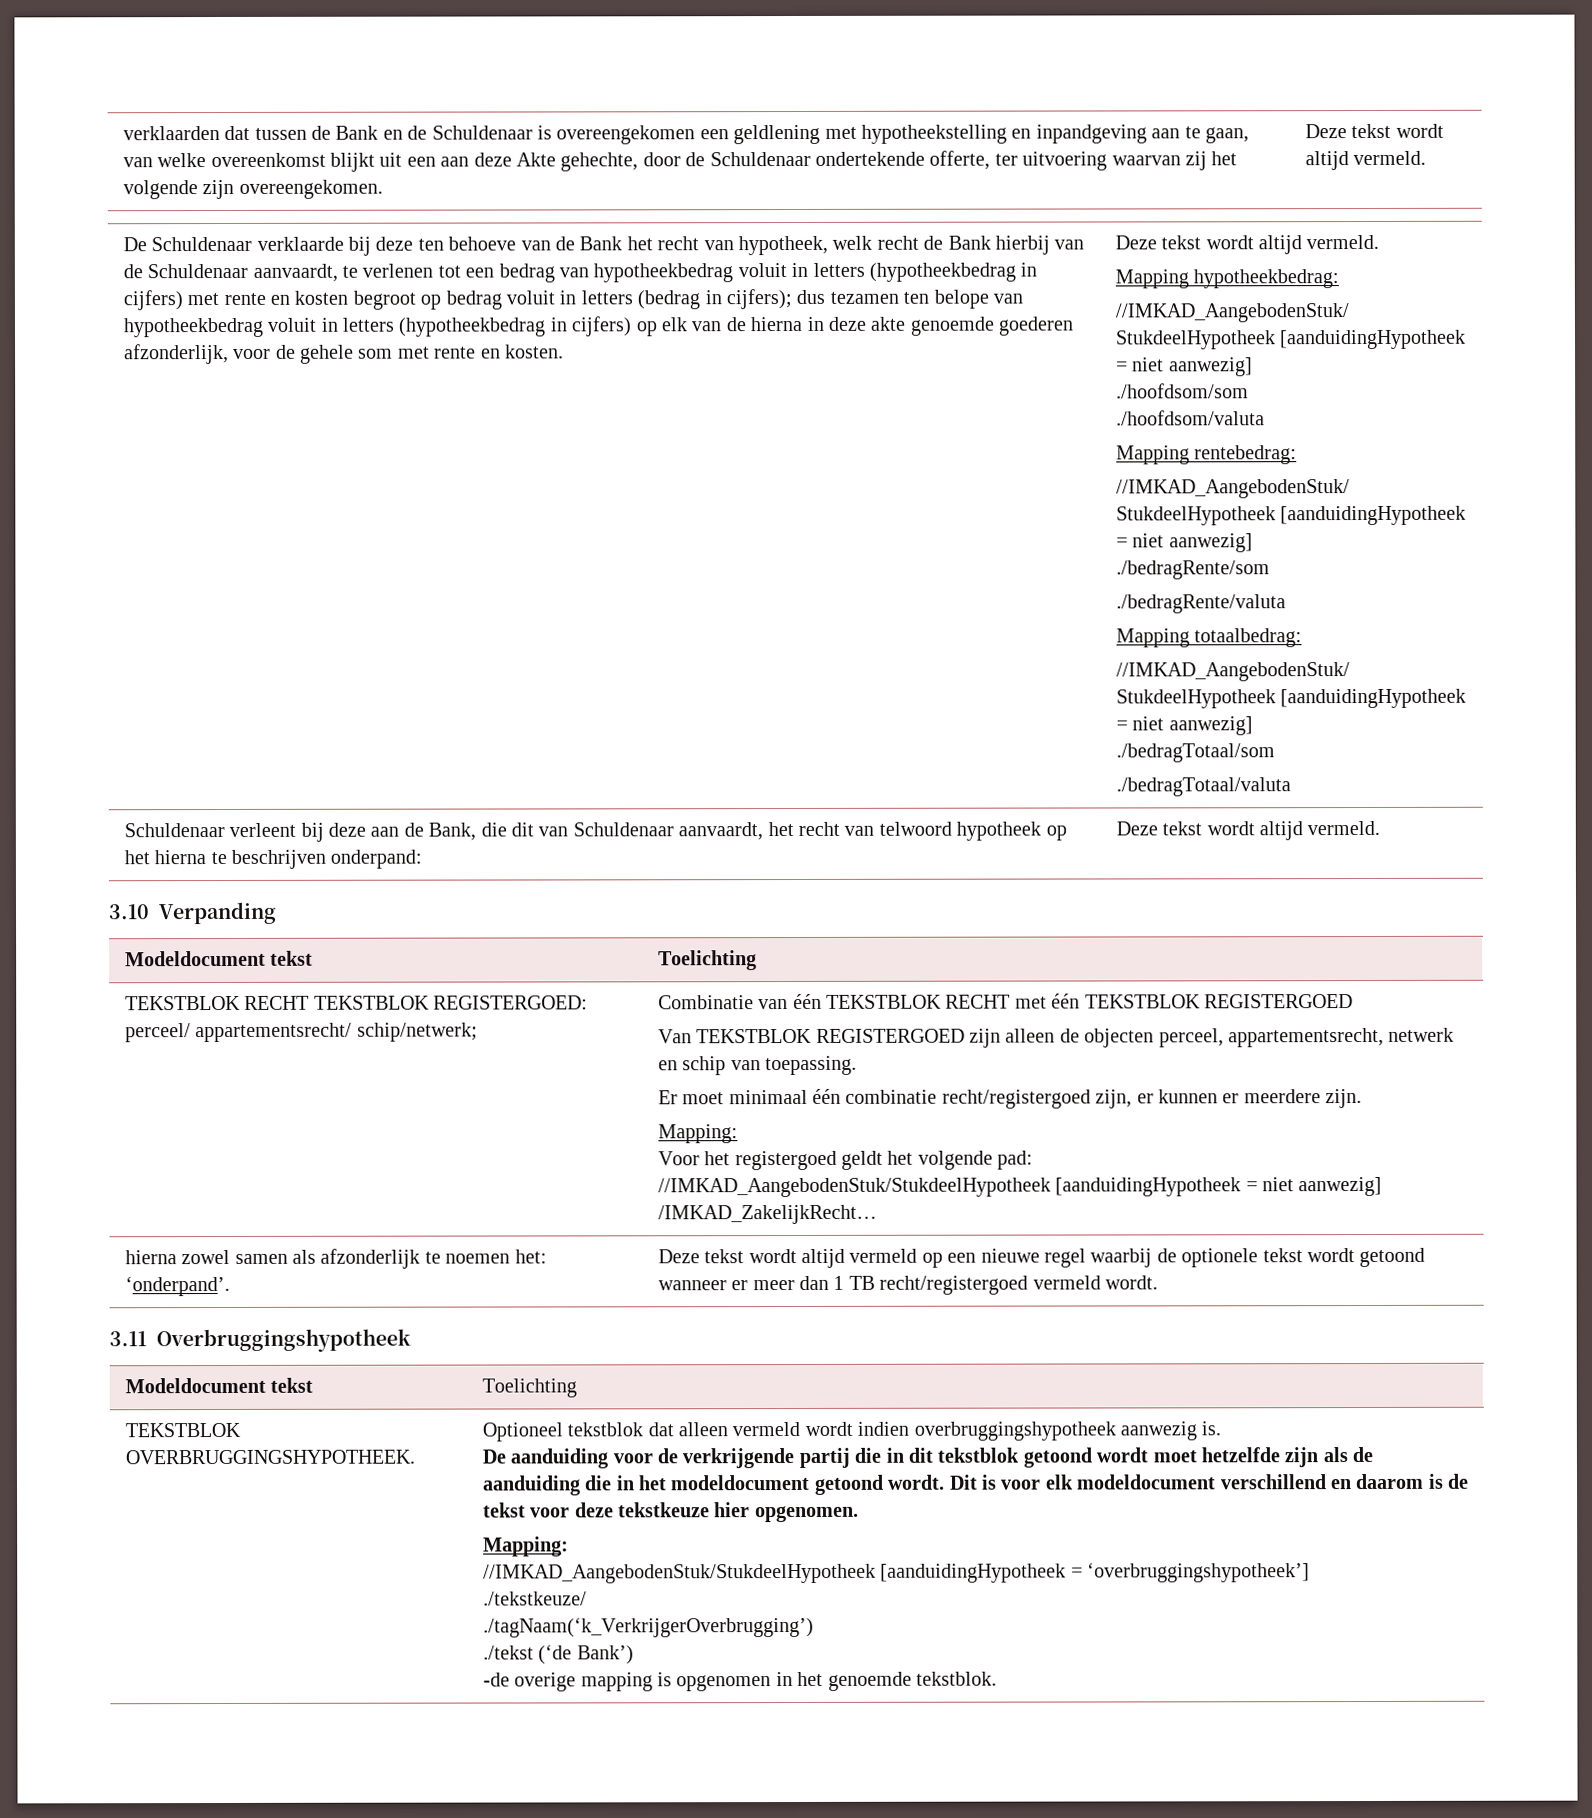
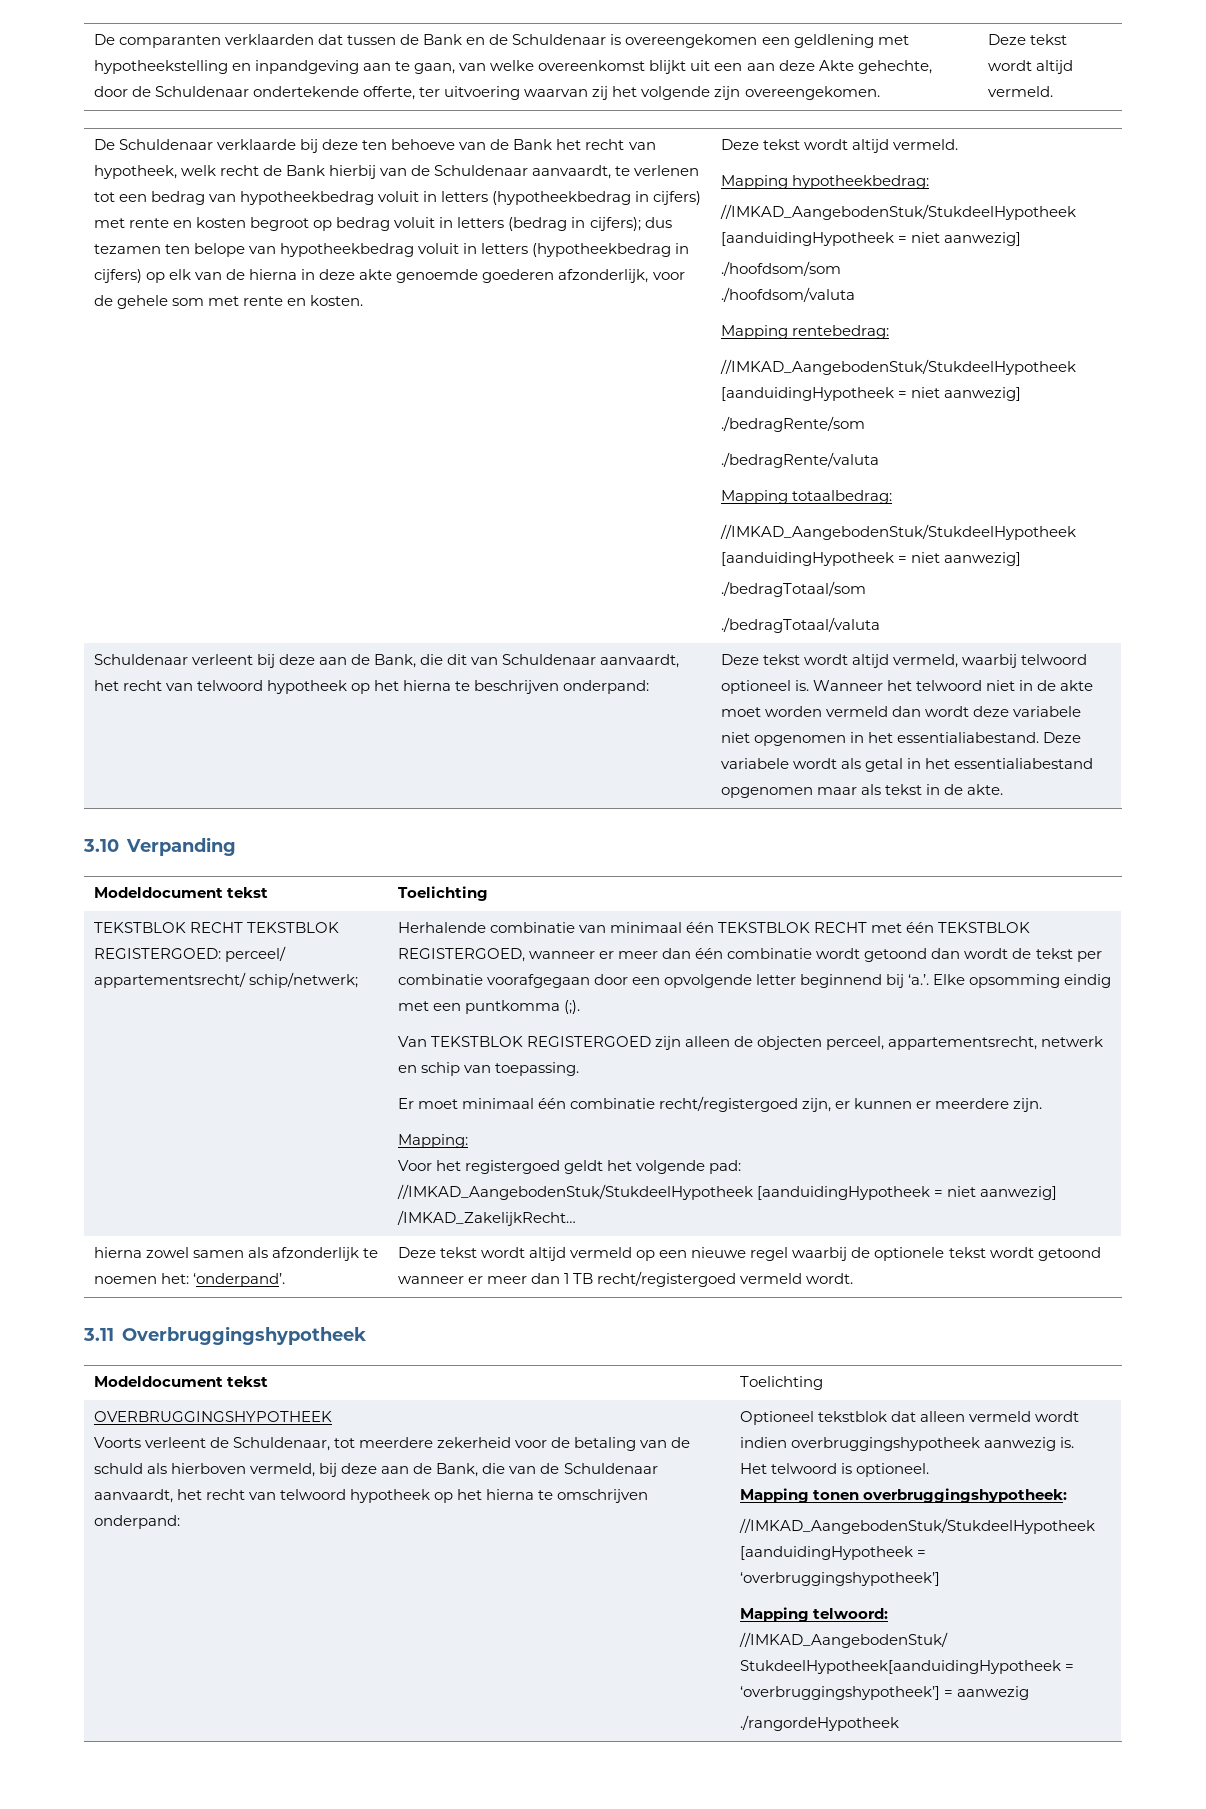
- verklaarden dat tussen de Bank en de Schuldenaar is overeengekomen een geldlening met hypotheekstelling en inpandgeving aan te gaan, van welke overeenkomst blijkt uit een aan deze Akte gehechte, door de Schuldenaar ondertekende offerte, ter uitvoering waarvan zij het volgende zijn overeengekomen.
+ De comparanten verklaarden dat tussen de Bank en de Schuldenaar is overeengekomen een geldlening met hypotheekstelling en inpandgeving aan te gaan, van welke overeenkomst blijkt uit een aan deze Akte gehechte, door de Schuldenaar ondertekende offerte, ter uitvoering waarvan zij het volgende zijn overeengekomen.
- Schuldenaar verleent bij deze aan de Bank, die dit van Schuldenaar aanvaardt, het recht van telwoord hypotheek op het hierna te beschrijven onderpand: | Deze tekst wordt altijd vermeld.
+ Schuldenaar verleent bij deze aan de Bank, die dit van Schuldenaar aanvaardt, het recht van telwoord hypotheek op het hierna te beschrijven onderpand: | Deze tekst wordt altijd vermeld, waarbij telwoord optioneel is. Wanneer het telwoord niet in de akte moet worden vermeld dan wordt deze variabele niet opgenomen in het essentialiabestand. Deze variabele wordt als getal in het essentialiabestand opgenomen maar als tekst in de akte.
- Combinatie van één TEKSTBLOK RECHT met één TEKSTBLOK REGISTERGOED
+ Herhalende combinatie van minimaal één TEKSTBLOK RECHT met één TEKSTBLOK REGISTERGOED, wanneer er meer dan één combinatie wordt getoond dan wordt de tekst per combinatie voorafgegaan door een opvolgende letter beginnend bij ‘a.’. Elke opsomming eindig met een puntkomma (;).
- TEKSTBLOK OVERBRUGGINGSHYPOTHEEK.
+ OVERBRUGGINGSHYPOTHEEK
+ Voorts verleent de Schuldenaar, tot meerdere zekerheid voor de betaling van de schuld als hierboven vermeld, bij deze aan de Bank, die van de Schuldenaar aanvaardt, het recht van telwoord hypotheek op het hierna te omschrijven onderpand:
- De aanduiding voor de verkrijgende partij die in dit tekstblok getoond wordt moet hetzelfde zijn als de aanduiding die in het modeldocument getoond wordt. Dit is voor elk modeldocument verschillend en daarom is de tekst voor deze tekstkeuze hier opgenomen.
- Mapping:
+ Het telwoord is optioneel.
+ Mapping tonen overbruggingshypotheek:
  //IMKAD_AangebodenStuk/StukdeelHypotheek [aanduidingHypotheek = ‘overbruggingshypotheek’]
- ./tekstkeuze/
- ./tagNaam(‘k_VerkrijgerOverbrugging’)
- ./tekst (‘de Bank’)
- -de overige mapping is opgenomen in het genoemde tekstblok.
+ Mapping telwoord:
+ //IMKAD_AangebodenStuk/ StukdeelHypotheek[aanduidingHypotheek = ‘overbruggingshypotheek’] = aanwezig
+ ./rangordeHypotheek

